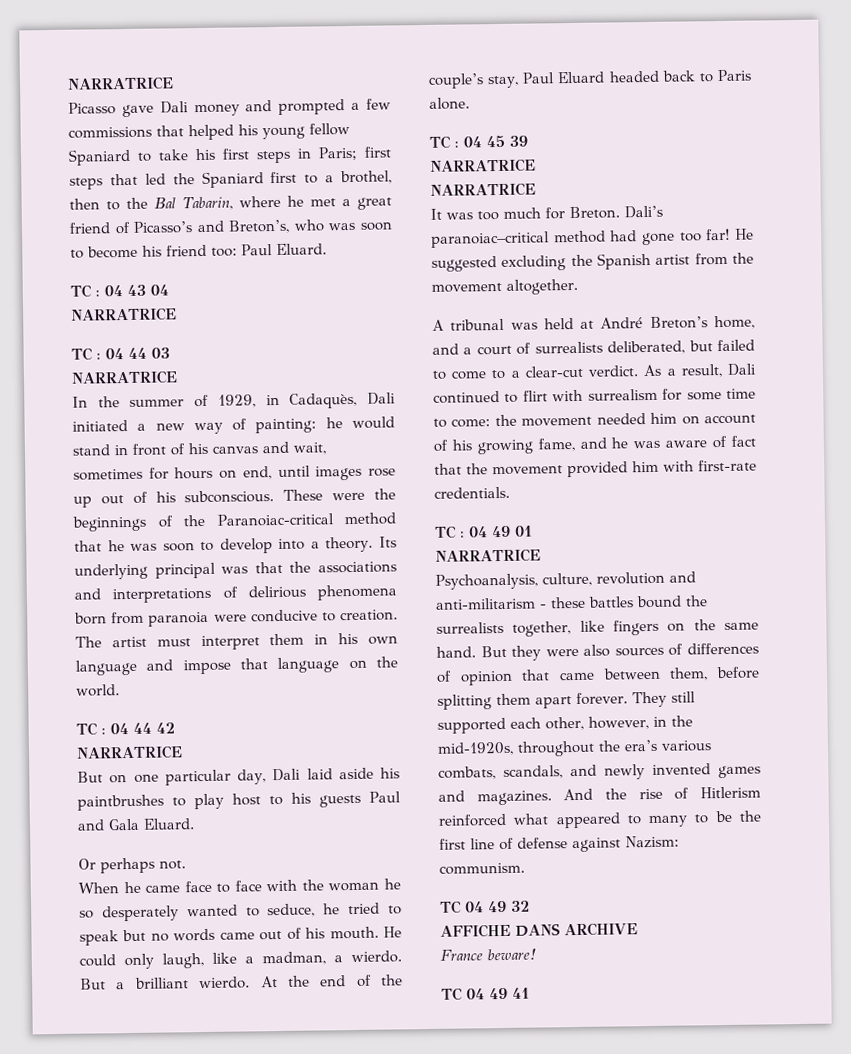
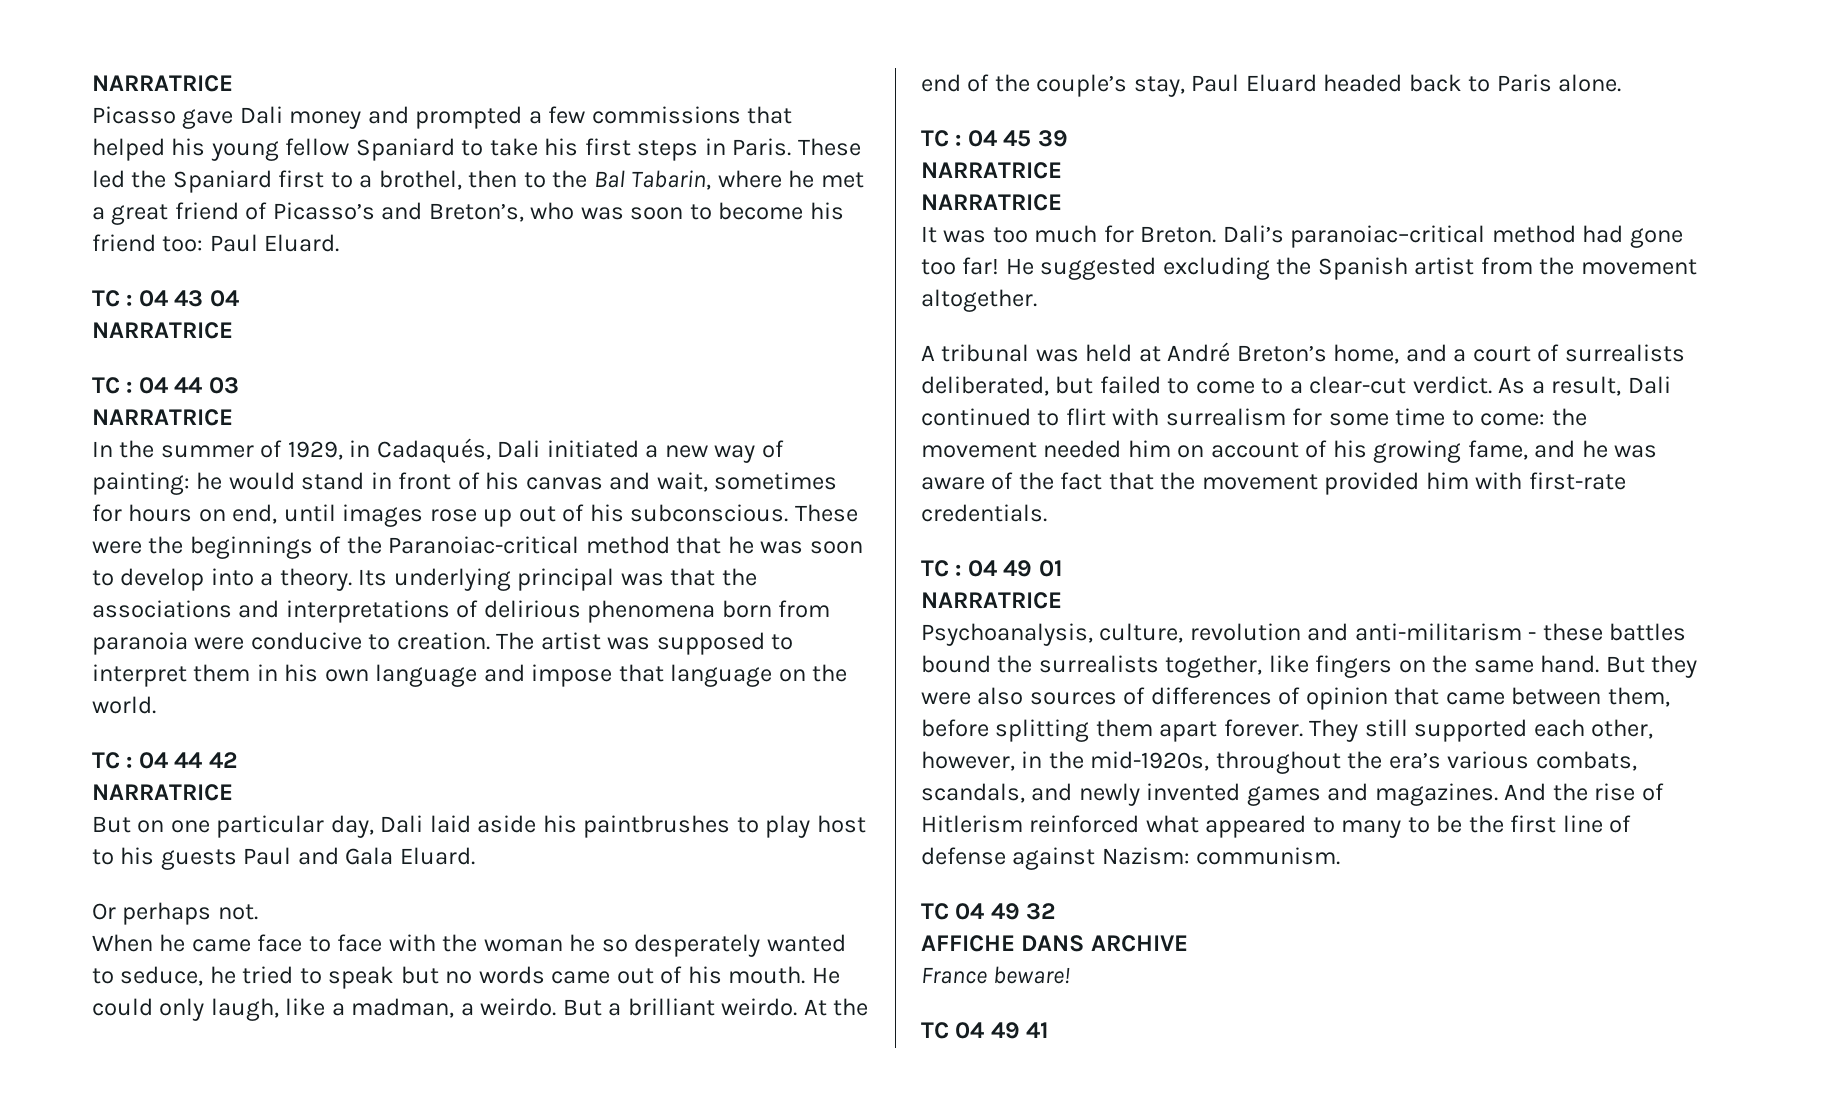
- Picasso gave Dali money and prompted a few commissions that helped his young fellow Spaniard to take his first steps in Paris; first steps that led the Spaniard first to a brothel, then to the Bal Tabarin, where he met a great friend of Picasso’s and Breton’s, who was soon to become his friend too: Paul Eluard.
+ Picasso gave Dali money and prompted a few commissions that helped his young fellow Spaniard to take his first steps in Paris. These led the Spaniard first to a brothel, then to the Bal Tabarin, where he met a great friend of Picasso’s and Breton’s, who was soon to become his friend too: Paul Eluard.
- In the summer of 1929, in Cadaquès, Dali initiated a new way of painting: he would stand in front of his canvas and wait, sometimes for hours on end, until images rose up out of his subconscious.
+ In the summer of 1929, in Cadaqués, Dali initiated a new way of painting: he would stand in front of his canvas and wait, sometimes for hours on end, until images rose up out of his subconscious.
- The artist must interpret them in his own language and impose that language on the world.
+ The artist was supposed to interpret them in his own language and impose that language on the world.
- He could only laugh, like a madman, a wierdo.
+ He could only laugh, like a madman, a weirdo.
- But a brilliant wierdo.
+ But a brilliant weirdo.
- As a result, Dali continued to flirt with surrealism for some time to come: the movement needed him on account of his growing fame, and he was aware of fact that the movement provided him with first-rate credentials.
+ As a result, Dali continued to flirt with surrealism for some time to come: the movement needed him on account of his growing fame, and he was aware of the fact that the movement provided him with first-rate credentials.

